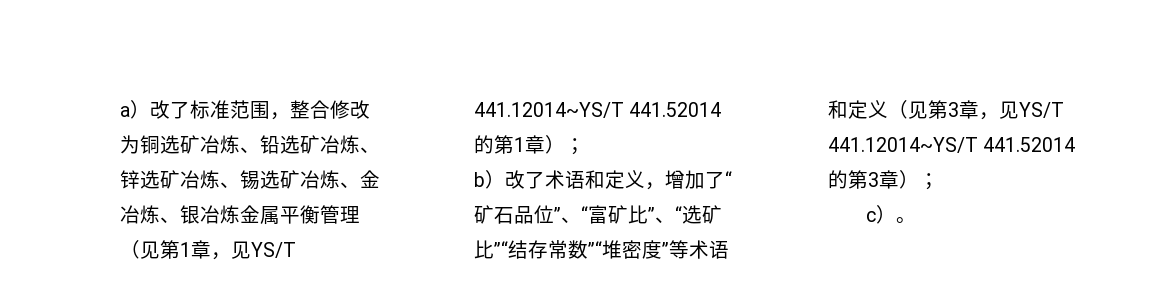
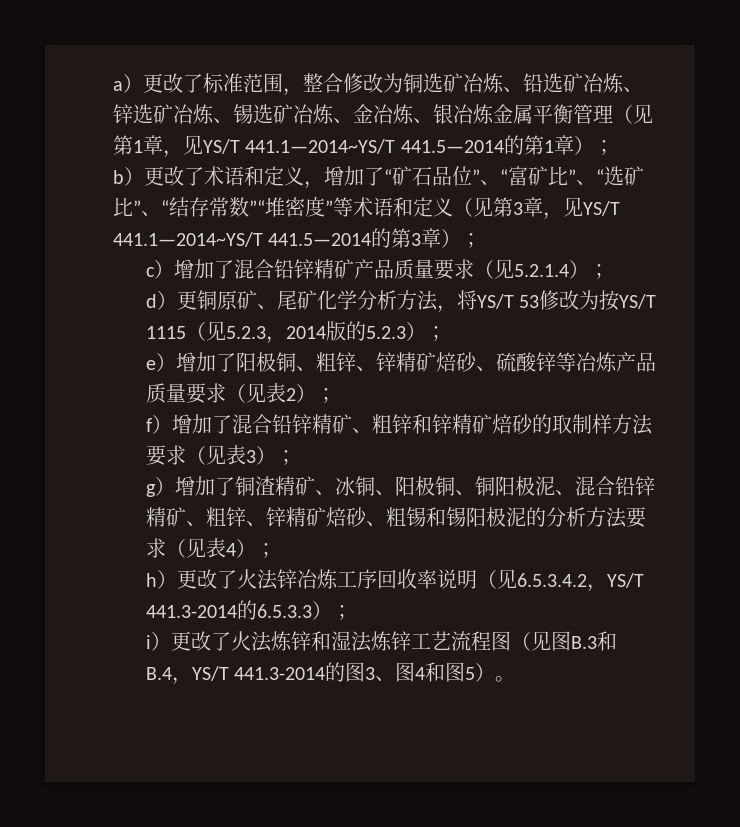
- a）改了标准范围，整合修改为铜选矿冶炼、铅选矿冶炼、锌选矿冶炼、锡选矿冶炼、金冶炼、银冶炼金属平衡管理（见第1章，见YS/T 441.12014~YS/T 441.52014的第1章）；
+ a）更改了标准范围，整合修改为铜选矿冶炼、铅选矿冶炼、锌选矿冶炼、锡选矿冶炼、金冶炼、银冶炼金属平衡管理（见第1章，见YS/T 441.1—2014~YS/T 441.5—2014的第1章）；
- b）改了术语和定义，增加了“矿石品位”、“富矿比”、“选矿比”“结存常数”“堆密度”等术语和定义（见第3章，见YS/T 441.12014~YS/T 441.52014的第3章）；
+ b）更改了术语和定义，增加了“矿石品位”、“富矿比”、“选矿比”、“结存常数”“堆密度”等术语和定义（见第3章，见YS/T 441.1—2014~YS/T 441.5—2014的第3章）；
- c）。
+ c）增加了混合铅锌精矿产品质量要求（见5.2.1.4）；
+ d）更铜原矿、尾矿化学分析方法，将YS/T 53修改为按YS/T 1115（见5.2.3，2014版的5.2.3）；
+ e）增加了阳极铜、粗锌、锌精矿焙砂、硫酸锌等冶炼产品质量要求（见表2）；
+ f）增加了混合铅锌精矿、粗锌和锌精矿焙砂的取制样方法要求（见表3）；
+ g）增加了铜渣精矿、冰铜、阳极铜、铜阳极泥、混合铅锌精矿、粗锌、锌精矿焙砂、粗锡和锡阳极泥的分析方法要求（见表4）；
+ h）更改了火法锌冶炼工序回收率说明（见6.5.3.4.2，YS/T 441.3-2014的6.5.3.3）；
+ i）更改了火法炼锌和湿法炼锌工艺流程图（见图B.3和B.4，YS/T 441.3-2014的图3、图4和图5）。

